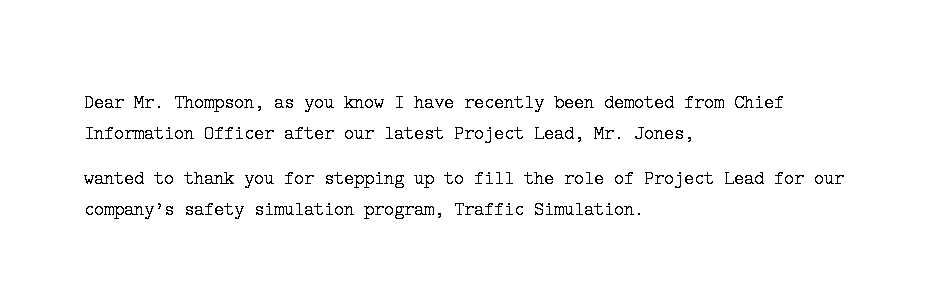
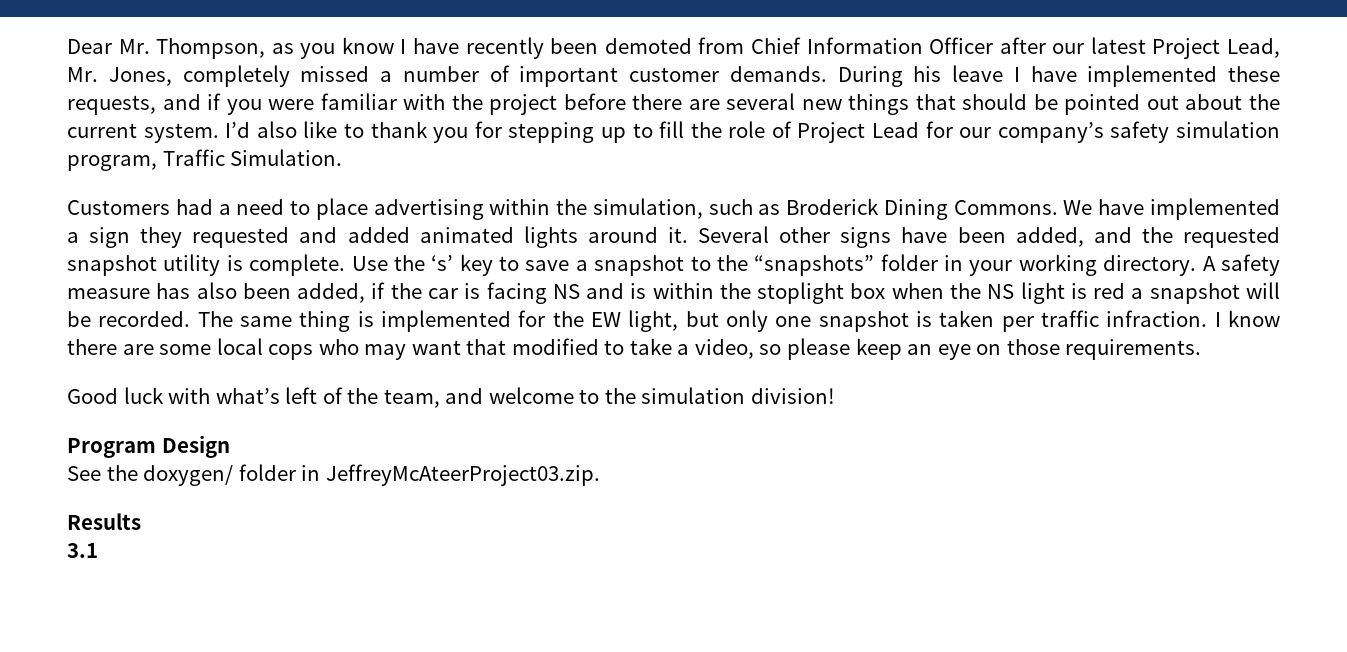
- Dear Mr. Thompson, as you know I have recently been demoted from Chief Information Officer after our latest Project Lead, Mr. Jones,
- wanted to thank you for stepping up to fill the role of Project Lead for our company’s safety simulation program, Traffic Simulation.
+ Dear Mr. Thompson, as you know I have recently been demoted from Chief Information Officer after our latest Project Lead, Mr. Jones, completely missed a number of important customer demands. During his leave I have implemented these requests, and if you were familiar with the project before there are several new things that should be pointed out about the current system. I’d also like to thank you for stepping up to fill the role of Project Lead for our company’s safety simulation program, Traffic Simulation.
+ Customers had a need to place advertising within the simulation, such as Broderick Dining Commons. We have implemented a sign they requested and added animated lights around it. Several other signs have been added, and the requested snapshot utility is complete. Use the ‘s’ key to save a snapshot to the “snapshots” folder in your working directory. A safety measure has also been added, if the car is facing NS and is within the stoplight box when the NS light is red a snapshot will be recorded. The same thing is implemented for the EW light, but only one snapshot is taken per traffic infraction. I know there are some local cops who may want that modified to take a video, so please keep an eye on those requirements.
+ Good luck with what’s left of the team, and welcome to the simulation division!
+ Program Design
+ See the doxygen/ folder in JeffreyMcAteerProject03.zip.
+ Results
+ 3.1

